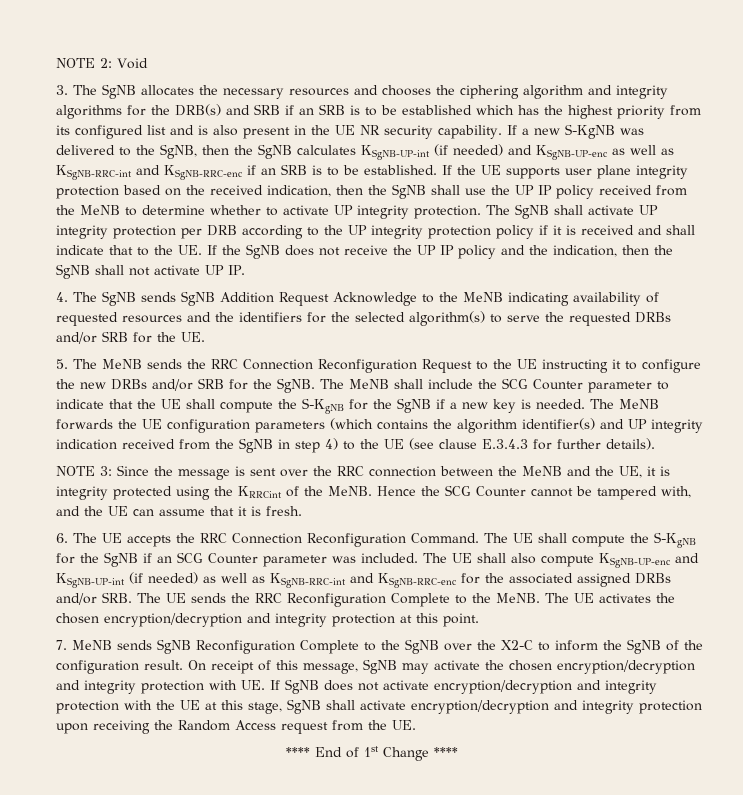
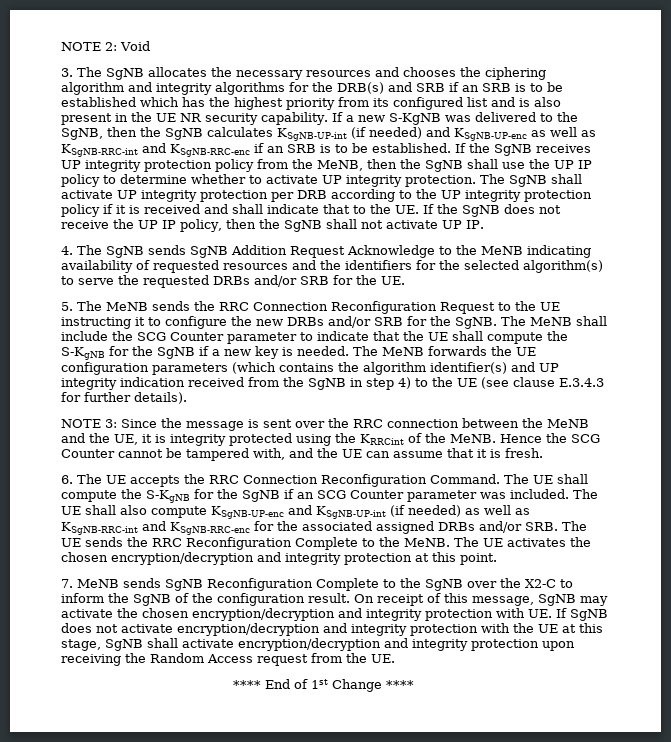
- If the UE supports user plane integrity protection based on the received indication, then the SgNB shall use the UP IP policy received from the MeNB to determine whether to activate UP integrity protection.
+ If the SgNB receives UP integrity protection policy from the MeNB, then the SgNB shall use the UP IP policy to determine whether to activate UP integrity protection.
- The SgNB shall activate UP integrity protection per DRB according to the UP integrity protection policy if it is received and shall indicate that to the UE. If the SgNB does not receive the UP IP policy and the indication, then the SgNB shall not activate UP IP.
+ The SgNB shall activate UP integrity protection per DRB according to the UP integrity protection policy if it is received and shall indicate that to the UE. If the SgNB does not receive the UP IP policy, then the SgNB shall not activate UP IP.

